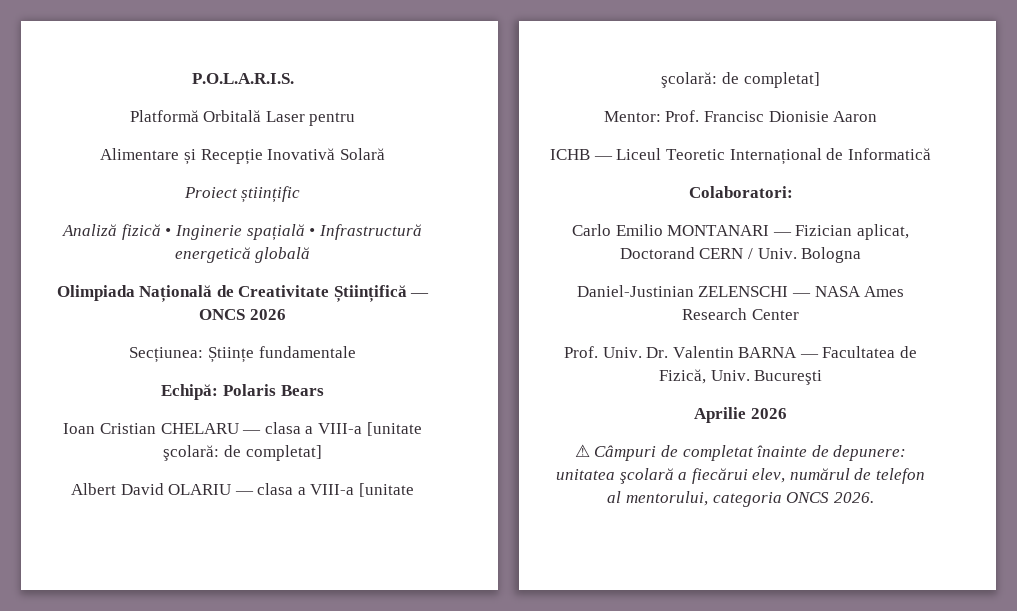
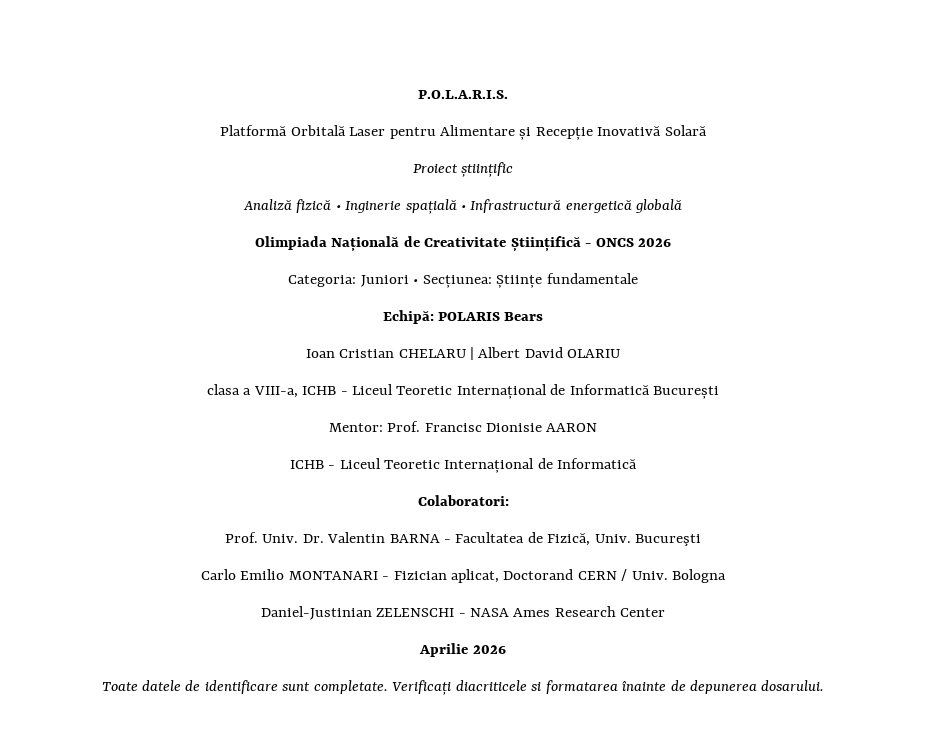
- Platformă Orbitală Laser pentru
- Alimentare și Recepție Inovativă Solară
+ Platformă Orbitală Laser pentru Alimentare și Recepție Inovativă Solară
- Olimpiada Națională de Creativitate Științifică — ONCS 2026
+ Olimpiada Națională de Creativitate Științifică - ONCS 2026
- Secțiunea: Științe fundamentale
+ Categoria: Juniori • Secțiunea: Științe fundamentale
- Echipă: Polaris Bears
+ Echipă: POLARIS Bears
- Ioan Cristian CHELARU — clasa a VIII-a [unitate şcolară: de completat]
- Albert David OLARIU — clasa a VIII-a [unitate şcolară: de completat]
+ Ioan Cristian CHELARU | Albert David OLARIU
+ clasa a VIII-a, ICHB - Liceul Teoretic Internațional de Informatică București
- Mentor: Prof. Francisc Dionisie Aaron
- ICHB — Liceul Teoretic Internațional de Informatică
+ Mentor: Prof. Francisc Dionisie AARON
+ ICHB - Liceul Teoretic Internațional de Informatică
+ Prof. Univ. Dr. Valentin BARNA - Facultatea de Fizică, Univ. Bucureşti
- Carlo Emilio MONTANARI — Fizician aplicat, Doctorand CERN / Univ.
+ Carlo Emilio MONTANARI - Fizician aplicat, Doctorand CERN / Univ.
- Daniel-Justinian ZELENSCHI — NASA Ames Research Center
+ Daniel-Justinian ZELENSCHI - NASA Ames Research Center
- Prof. Univ. Dr. Valentin BARNA — Facultatea de Fizică, Univ. Bucureşti
  Aprilie 2026
- ⚠ Câmpuri de completat înainte de depunere: unitatea şcolară a fiecărui elev, numărul de telefon al mentorului, categoria ONCS 2026.
+ Toate datele de identificare sunt completate. Verificați diacriticele si formatarea înainte de depunerea dosarului.

